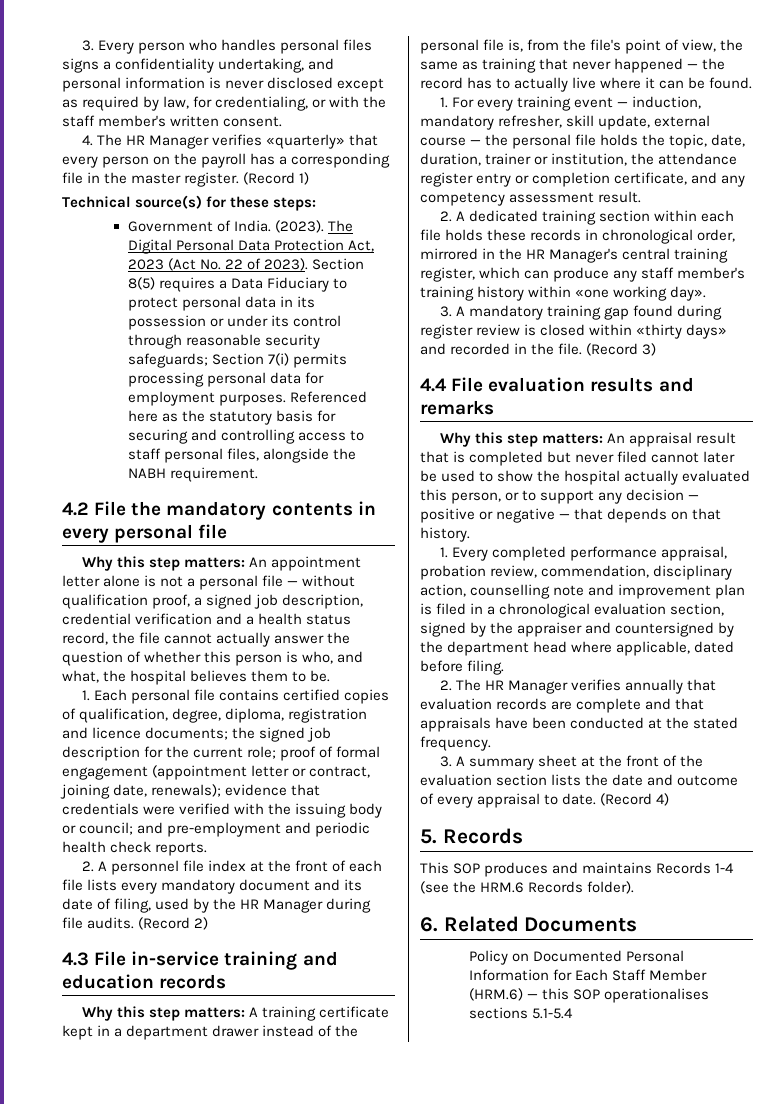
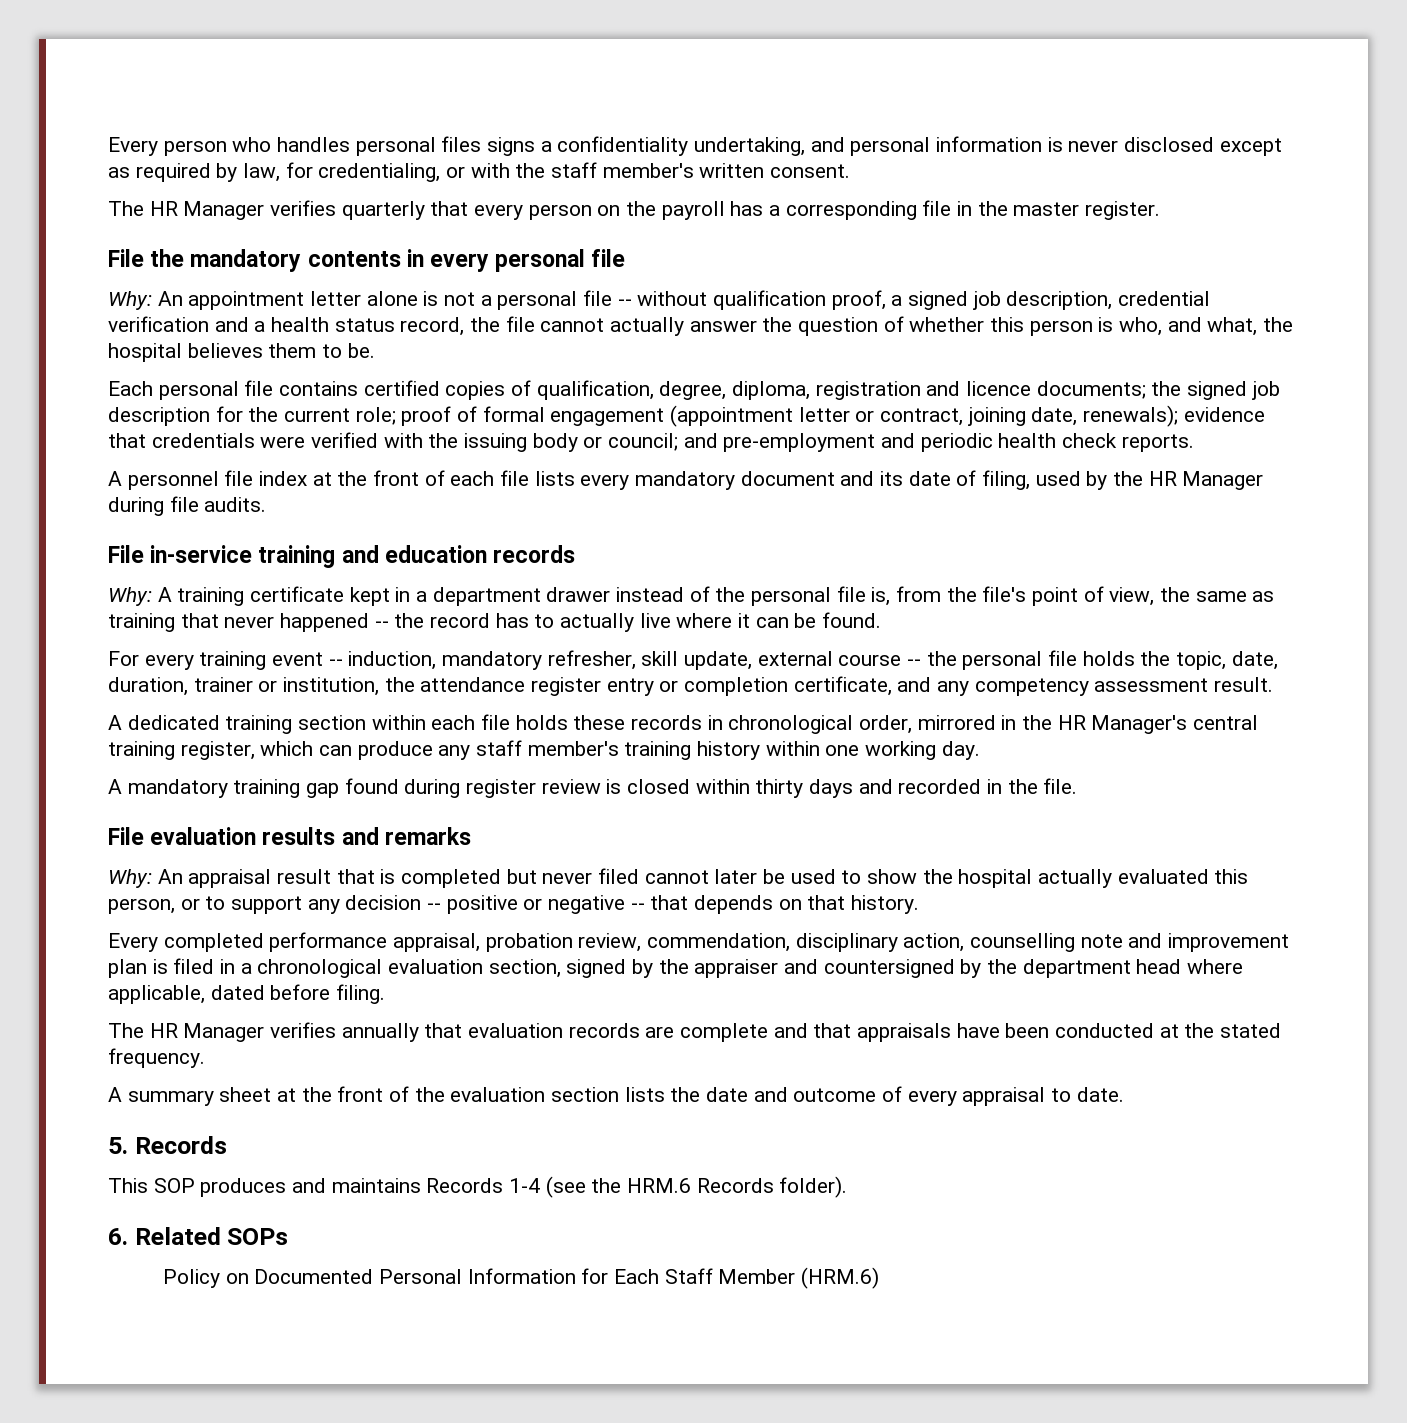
- 3. Every person who handles personal files signs a confidentiality undertaking, and personal information is never disclosed except as required by law, for credentialing, or with the staff member's written consent.
+ Every person who handles personal files signs a confidentiality undertaking, and personal information is never disclosed except as required by law, for credentialing, or with the staff member's written consent.
- 4. The HR Manager verifies «quarterly» that every person on the payroll has a corresponding file in the master register. (Record 1)
- Technical source(s) for these steps:
- Government of India. (2023). The Digital Personal Data Protection Act, 2023 (Act No. 22 of 2023). Section 8(5) requires a Data Fiduciary to protect personal data in its possession or under its control through reasonable security safeguards; Section 7(i) permits processing personal data for employment purposes. Referenced here as the statutory basis for securing and controlling access to staff personal files, alongside the NABH requirement.
- 4.2 File the mandatory contents in every personal file
+ The HR Manager verifies quarterly that every person on the payroll has a corresponding file in the master register.
+ File the mandatory contents in every personal file
- Why this step matters: An appointment letter alone is not a personal file — without qualification proof, a signed job description, credential verification and a health status record, the file cannot actually answer the question of whether this person is who, and what, the hospital believes them to be.
+ Why: An appointment letter alone is not a personal file -- without qualification proof, a signed job description, credential verification and a health status record, the file cannot actually answer the question of whether this person is who, and what, the hospital believes them to be.
- 1. Each personal file contains certified copies of qualification, degree, diploma, registration and licence documents; the signed job description for the current role; proof of formal engagement (appointment letter or contract, joining date, renewals); evidence that credentials were verified with the issuing body or council; and pre-employment and periodic health check reports.
+ Each personal file contains certified copies of qualification, degree, diploma, registration and licence documents; the signed job description for the current role; proof of formal engagement (appointment letter or contract, joining date, renewals); evidence that credentials were verified with the issuing body or council; and pre-employment and periodic health check reports.
- 2. A personnel file index at the front of each file lists every mandatory document and its date of filing, used by the HR Manager during file audits. (Record 2)
- 4.3 File in-service training and education records
+ A personnel file index at the front of each file lists every mandatory document and its date of filing, used by the HR Manager during file audits.
+ File in-service training and education records
- Why this step matters: A training certificate kept in a department drawer instead of the personal file is, from the file's point of view, the same as training that never happened — the record has to actually live where it can be found.
+ Why: A training certificate kept in a department drawer instead of the personal file is, from the file's point of view, the same as training that never happened -- the record has to actually live where it can be found.
- 1. For every training event — induction, mandatory refresher, skill update, external course — the personal file holds the topic, date, duration, trainer or institution, the attendance register entry or completion certificate, and any competency assessment result.
+ For every training event -- induction, mandatory refresher, skill update, external course -- the personal file holds the topic, date, duration, trainer or institution, the attendance register entry or completion certificate, and any competency assessment result.
- 2. A dedicated training section within each file holds these records in chronological order, mirrored in the HR Manager's central training register, which can produce any staff member's training history within «one working day».
- 3. A mandatory training gap found during register review is closed within «thirty days» and recorded in the file. (Record 3)
- 4.4 File evaluation results and remarks
+ A dedicated training section within each file holds these records in chronological order, mirrored in the HR Manager's central training register, which can produce any staff member's training history within one working day.
+ A mandatory training gap found during register review is closed within thirty days and recorded in the file.
+ File evaluation results and remarks
- Why this step matters: An appraisal result that is completed but never filed cannot later be used to show the hospital actually evaluated this person, or to support any decision — positive or negative — that depends on that history.
+ Why: An appraisal result that is completed but never filed cannot later be used to show the hospital actually evaluated this person, or to support any decision -- positive or negative -- that depends on that history.
- 1. Every completed performance appraisal, probation review, commendation, disciplinary action, counselling note and improvement plan is filed in a chronological evaluation section, signed by the appraiser and countersigned by the department head where applicable, dated before filing.
+ Every completed performance appraisal, probation review, commendation, disciplinary action, counselling note and improvement plan is filed in a chronological evaluation section, signed by the appraiser and countersigned by the department head where applicable, dated before filing.
- 2. The HR Manager verifies annually that evaluation records are complete and that appraisals have been conducted at the stated frequency.
+ The HR Manager verifies annually that evaluation records are complete and that appraisals have been conducted at the stated frequency.
- 3. A summary sheet at the front of the evaluation section lists the date and outcome of every appraisal to date. (Record 4)
+ A summary sheet at the front of the evaluation section lists the date and outcome of every appraisal to date.
- 6. Related Documents
+ 6. Related SOPs
- Policy on Documented Personal Information for Each Staff Member (HRM.6) — this SOP operationalises sections 5.1-5.4
+ Policy on Documented Personal Information for Each Staff Member (HRM.6)

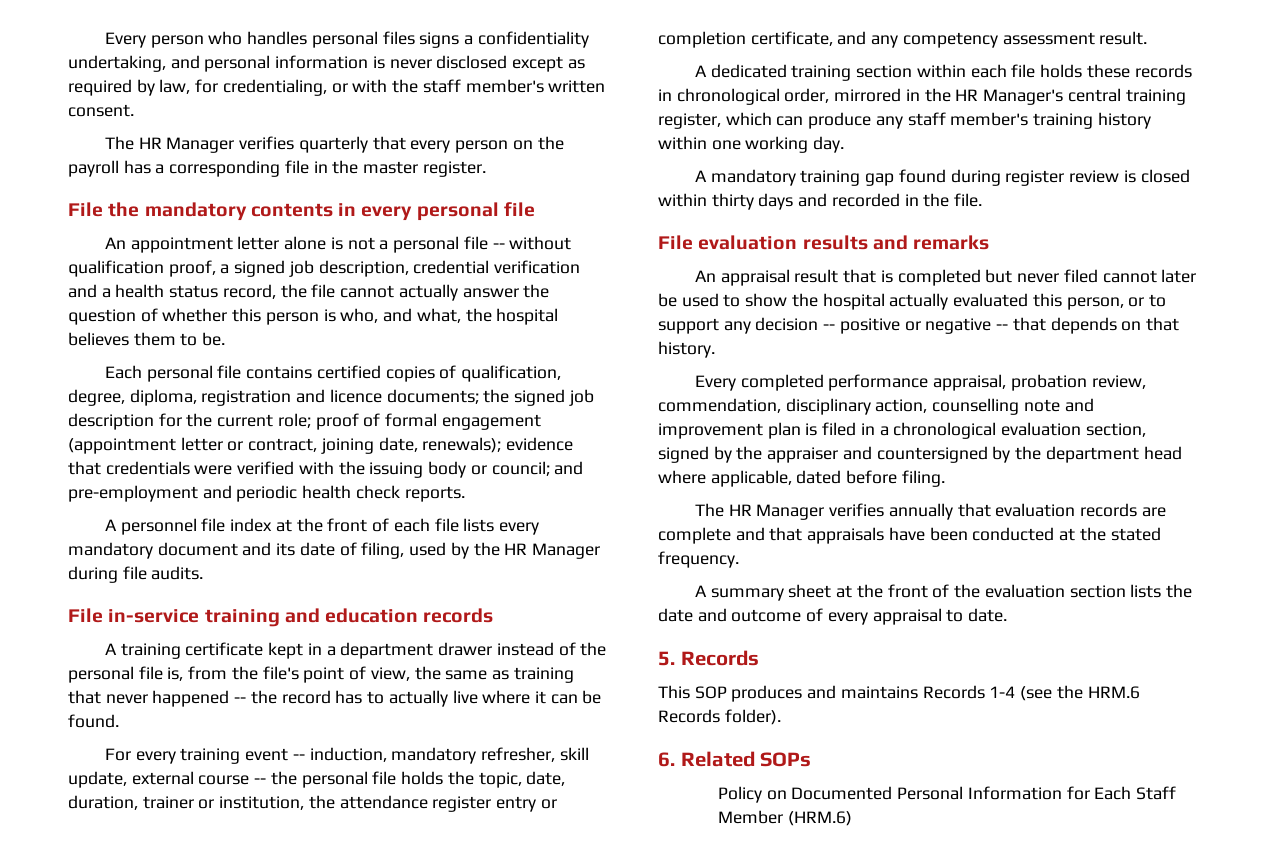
- Why: An appointment letter alone is not a personal file -- without qualification proof, a signed job description, credential verification and a health status record, the file cannot actually answer the question of whether this person is who, and what, the hospital believes them to be.
+ An appointment letter alone is not a personal file -- without qualification proof, a signed job description, credential verification and a health status record, the file cannot actually answer the question of whether this person is who, and what, the hospital believes them to be.
- Why: A training certificate kept in a department drawer instead of the personal file is, from the file's point of view, the same as training that never happened -- the record has to actually live where it can be found.
+ A training certificate kept in a department drawer instead of the personal file is, from the file's point of view, the same as training that never happened -- the record has to actually live where it can be found.
- Why: An appraisal result that is completed but never filed cannot later be used to show the hospital actually evaluated this person, or to support any decision -- positive or negative -- that depends on that history.
+ An appraisal result that is completed but never filed cannot later be used to show the hospital actually evaluated this person, or to support any decision -- positive or negative -- that depends on that history.

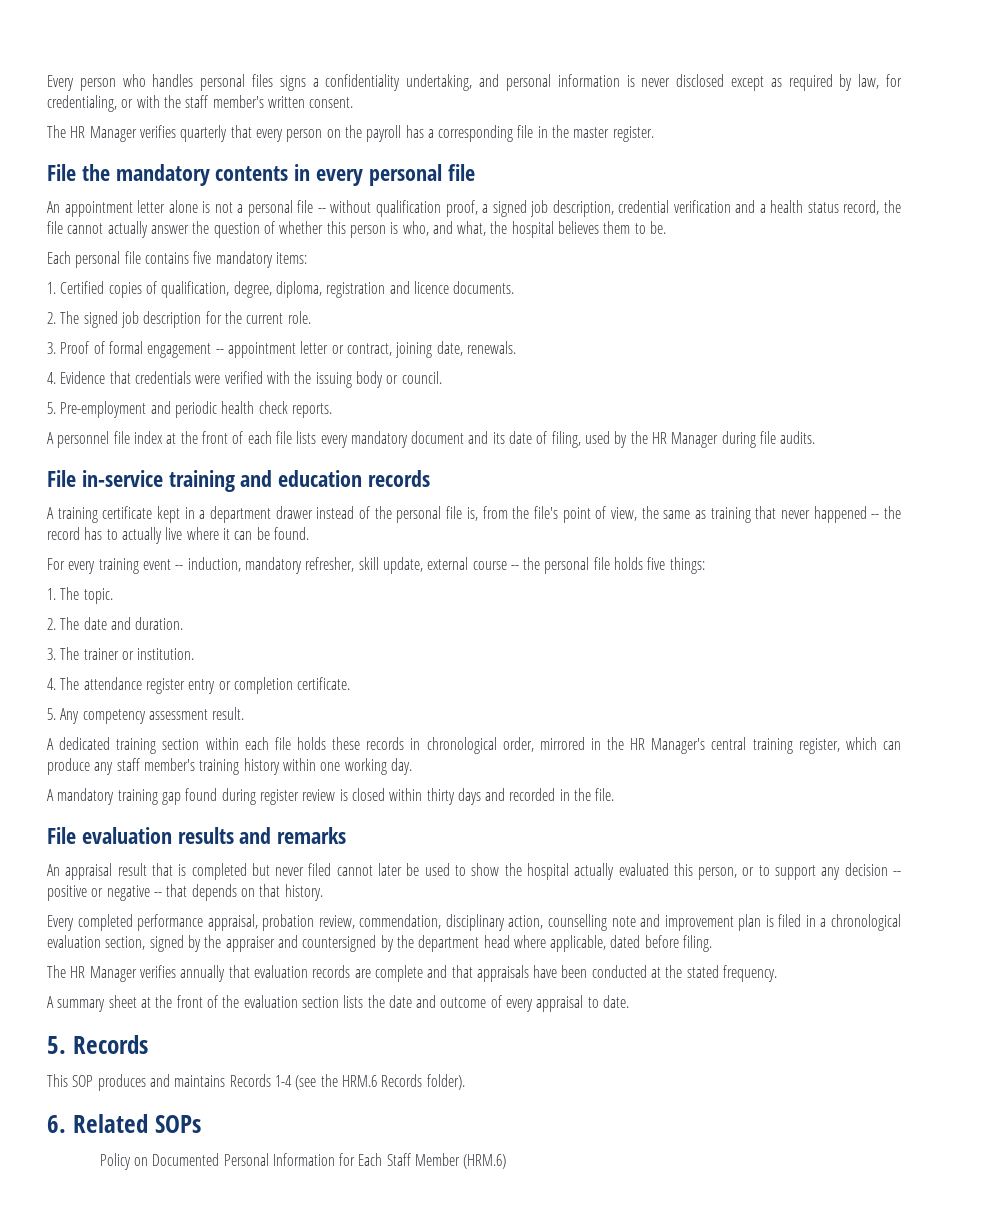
- Each personal file contains certified copies of qualification, degree, diploma, registration and licence documents; the signed job description for the current role; proof of formal engagement (appointment letter or contract, joining date, renewals); evidence that credentials were verified with the issuing body or council; and pre-employment and periodic health check reports.
+ Each personal file contains five mandatory items:
+ 1. Certified copies of qualification, degree, diploma, registration and licence documents.
+ 2. The signed job description for the current role.
+ 3. Proof of formal engagement -- appointment letter or contract, joining date, renewals.
+ 4. Evidence that credentials were verified with the issuing body or council.
+ 5. Pre-employment and periodic health check reports.
- For every training event -- induction, mandatory refresher, skill update, external course -- the personal file holds the topic, date, duration, trainer or institution, the attendance register entry or completion certificate, and any competency assessment result.
+ For every training event -- induction, mandatory refresher, skill update, external course -- the personal file holds five things:
+ 1. The topic.
+ 2. The date and duration.
+ 3. The trainer or institution.
+ 4. The attendance register entry or completion certificate.
+ 5. Any competency assessment result.

